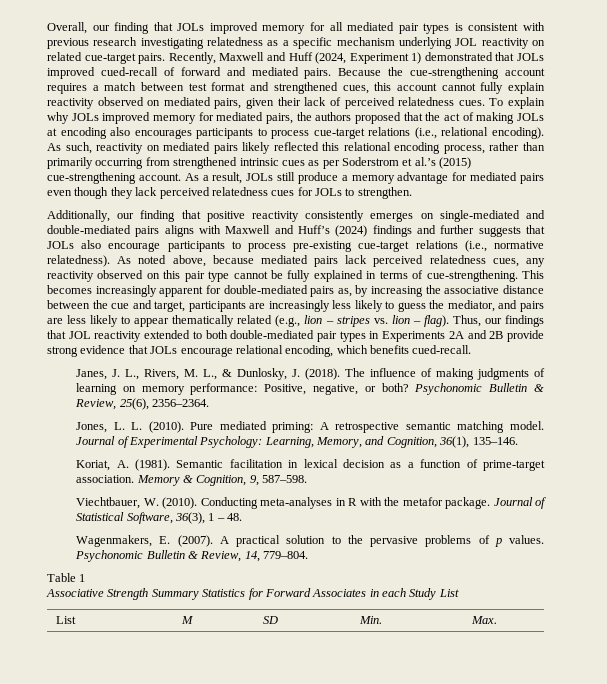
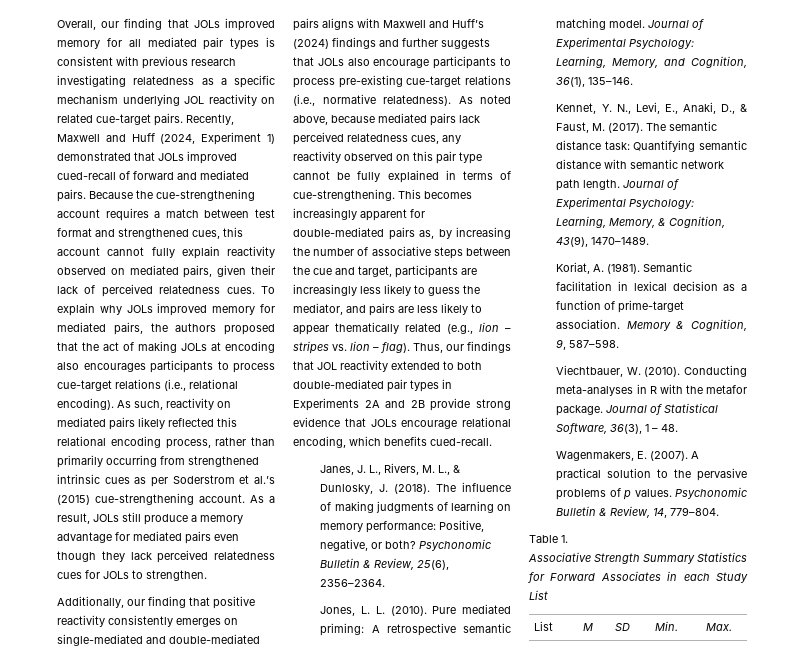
- This becomes increasingly apparent for double-mediated pairs as, by increasing the associative distance between the cue and target, participants are increasingly less likely to guess the mediator, and pairs are less likely to appear thematically related (e.g., lion – stripes vs. lion – flag).
+ This becomes increasingly apparent for double-mediated pairs as, by increasing the number of associative steps between the cue and target, participants are increasingly less likely to guess the mediator, and pairs are less likely to appear thematically related (e.g., lion – stripes vs. lion – flag).
+ Kennet, Y. N., Levi, E., Anaki, D., & Faust, M. (2017). The semantic distance task: Quantifying semantic distance with semantic network path length. Journal of Experimental Psychology: Learning, Memory, & Cognition, 43(9), 1470–1489.
- Table 1
+ Table 1.

